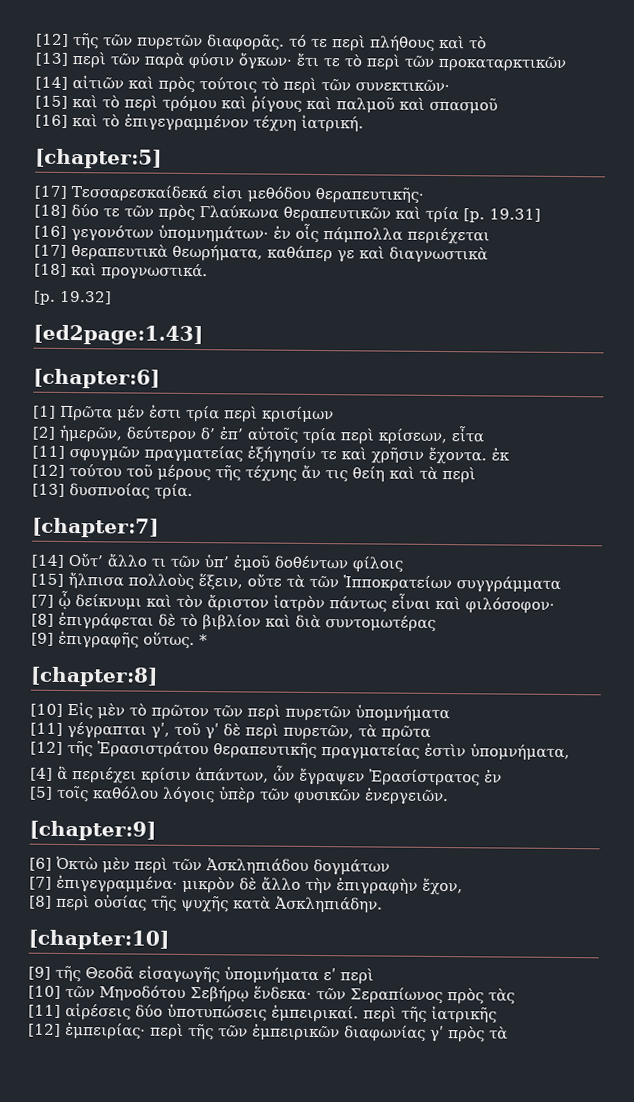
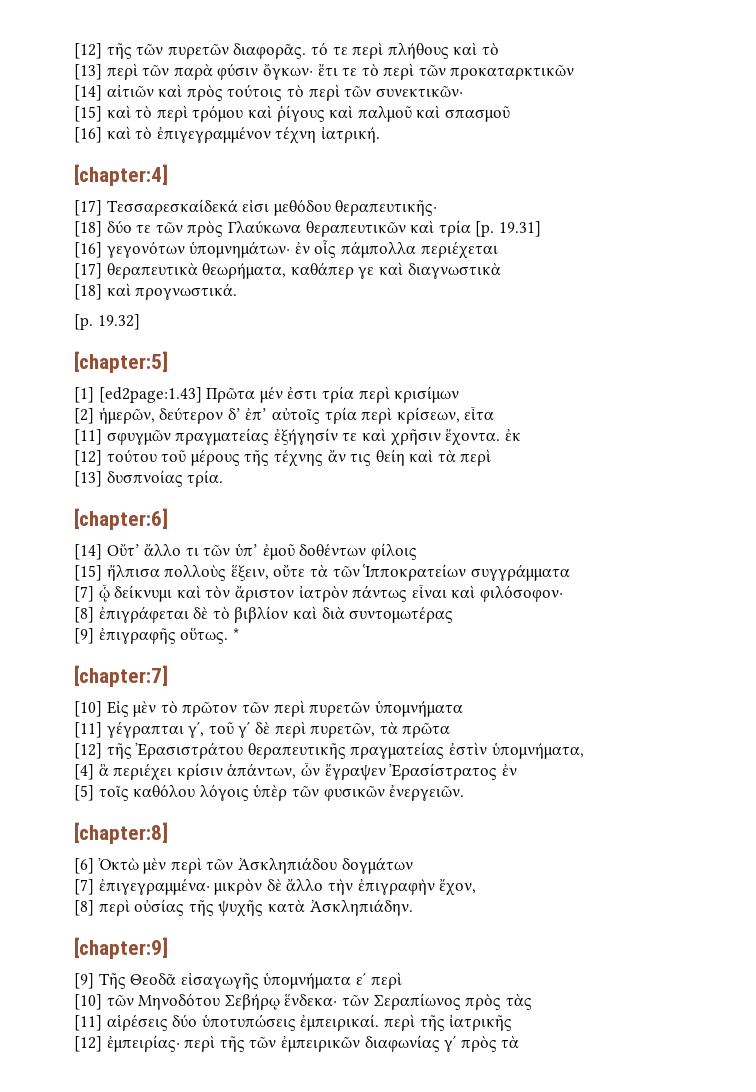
- [chapter:5]
+ [chapter:4]
- [ed2page:1.43]
- [chapter:6]
+ [chapter:5]
- [1] Πρῶτα μέν ἐστι τρία περὶ κρισίμων
+ [1] [ed2page:1.43] Πρῶτα μέν ἐστι τρία περὶ κρισίμων
- [chapter:7]
+ [chapter:6]
- [chapter:8]
+ [chapter:7]
- [chapter:9]
+ [chapter:8]
- [chapter:10]
- [9] τῆς Θεοδᾶ εἰσαγωγῆς ὑπομνήματα εʹ περὶ
+ [chapter:9]
+ [9] Τῆς Θεοδᾶ εἰσαγωγῆς ὑπομνήματα εʹ περὶ

